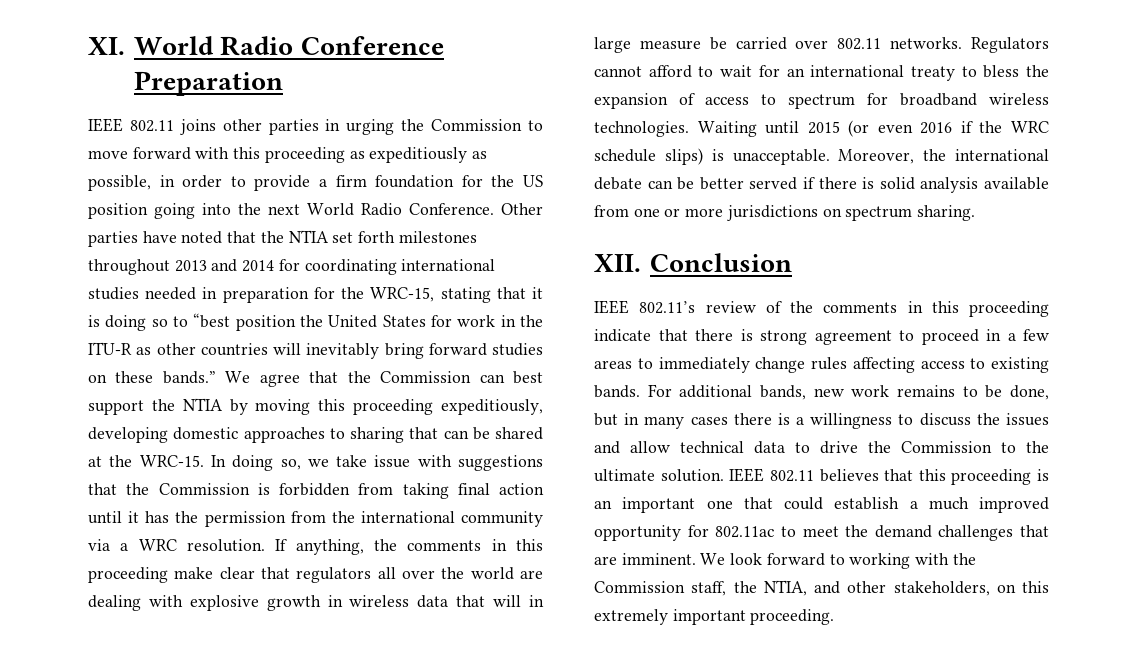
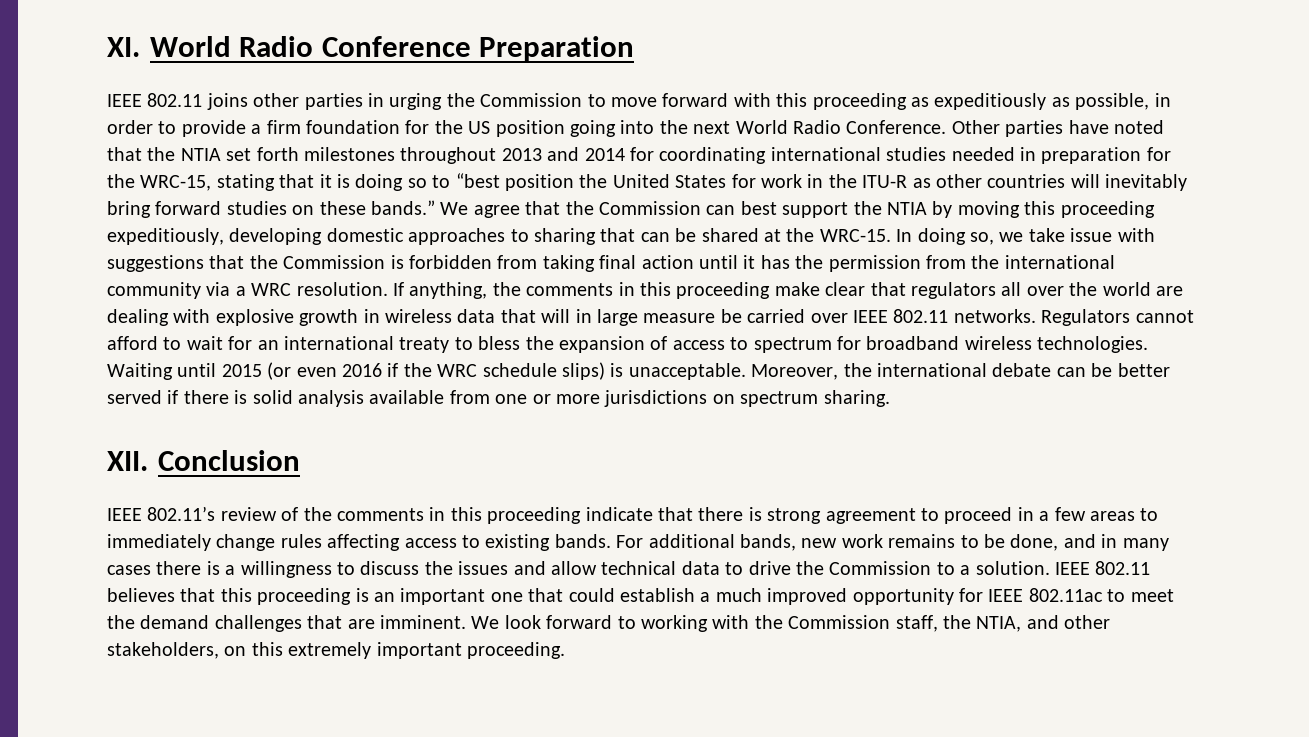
- If anything, the comments in this proceeding make clear that regulators all over the world are dealing with explosive growth in wireless data that will in large measure be carried over 802.11 networks.
+ If anything, the comments in this proceeding make clear that regulators all over the world are dealing with explosive growth in wireless data that will in large measure be carried over IEEE 802.11 networks.
- For additional bands, new work remains to be done, but in many cases there is a willingness to discuss the issues and allow technical data to drive the Commission to the ultimate solution.
+ For additional bands, new work remains to be done, and in many cases there is a willingness to discuss the issues and allow technical data to drive the Commission to a solution.
- IEEE 802.11 believes that this proceeding is an important one that could establish a much improved opportunity for 802.11ac to meet the demand challenges that are imminent.
+ IEEE 802.11 believes that this proceeding is an important one that could establish a much improved opportunity for IEEE 802.11ac to meet the demand challenges that are imminent.

